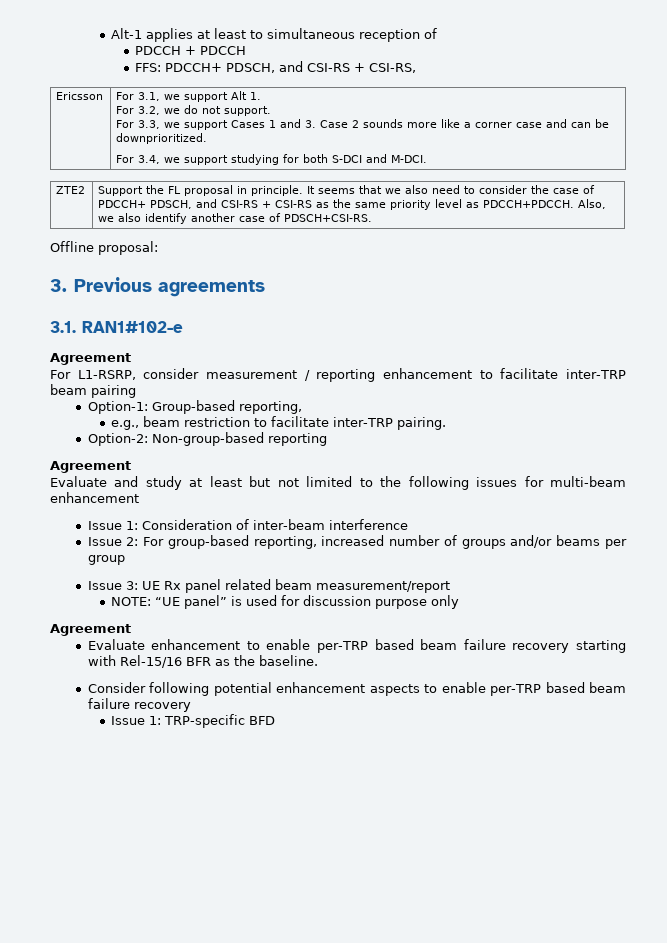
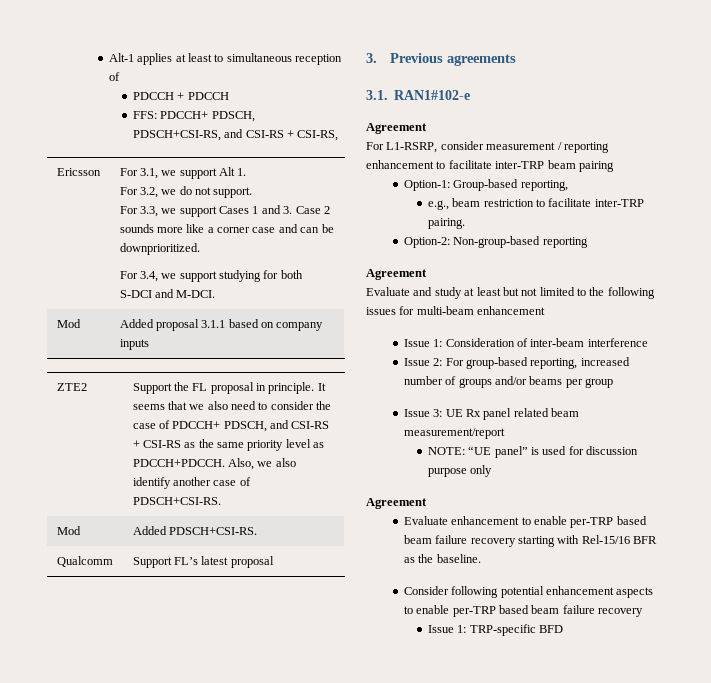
- FFS: PDCCH+ PDSCH, and CSI-RS + CSI-RS,
+ FFS: PDCCH+ PDSCH, PDSCH+CSI-RS, and CSI-RS + CSI-RS,
+ Mod | Added proposal 3.1.1 based on company inputs
- Offline proposal:
+ Mod | Added PDSCH+CSI-RS.
+ Qualcomm | Support FL’s latest proposal

